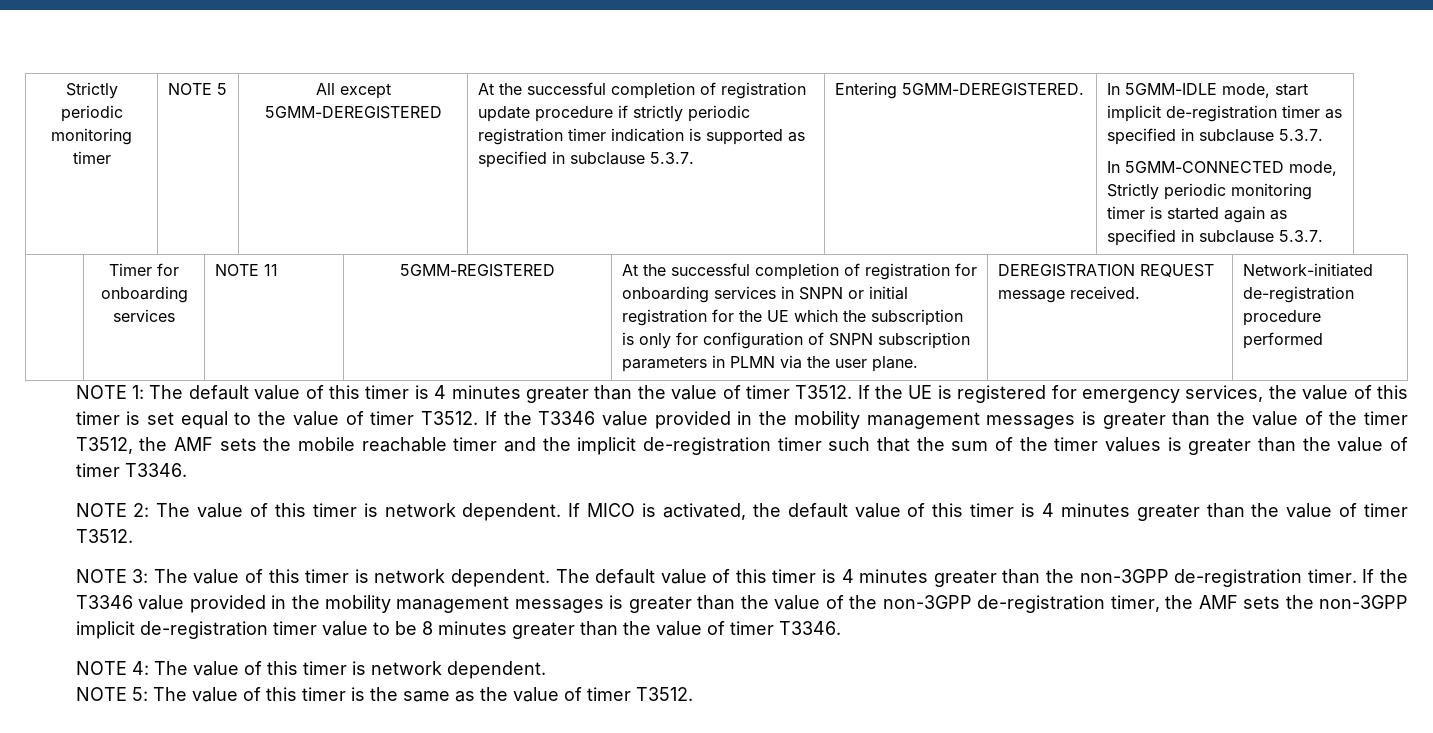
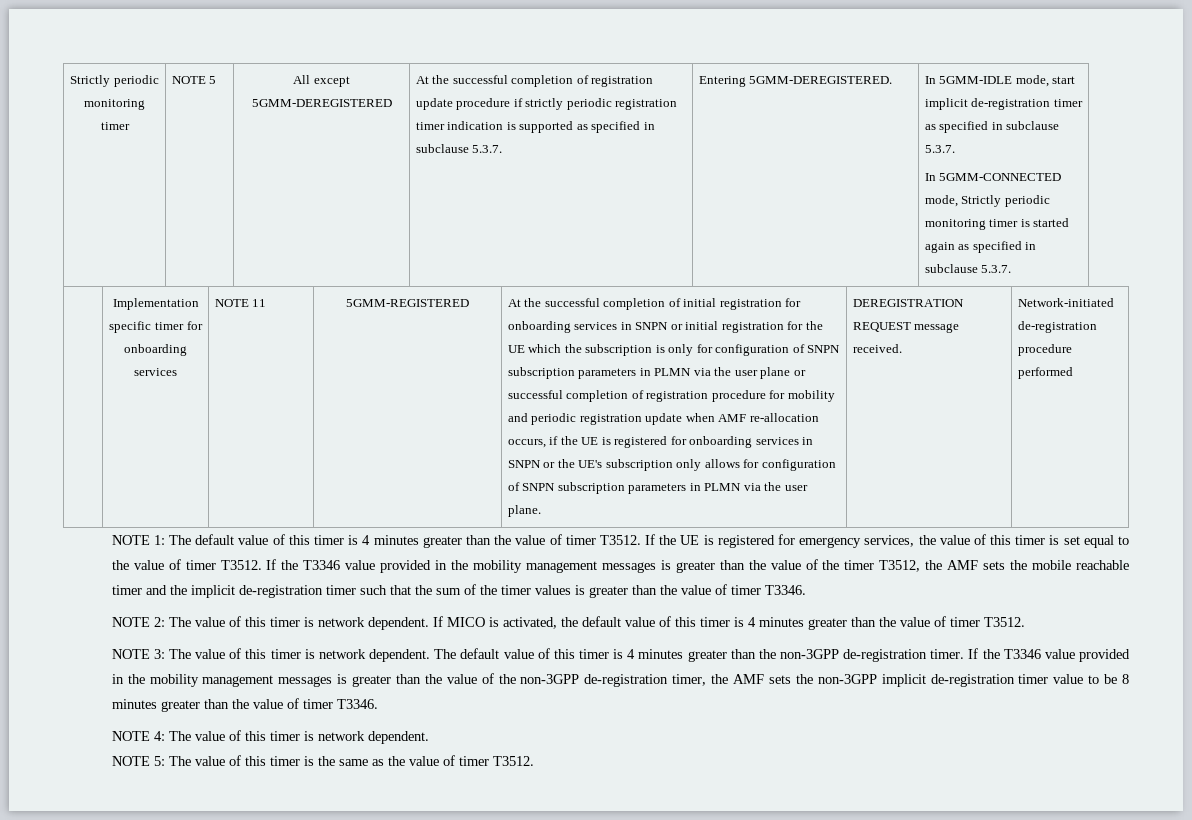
- Timer for onboarding services
+ Implementation specific timer for onboarding services
- At the successful completion of registration for onboarding services in SNPN or initial registration for the UE which the subscription is only for configuration of SNPN subscription parameters in PLMN via the user plane.
+ At the successful completion of initial registration for onboarding services in SNPN or initial registration for the UE which the subscription is only for configuration of SNPN subscription parameters in PLMN via the user plane or successful completion of registration procedure for mobility and periodic registration update when AMF re-allocation occurs, if the UE is registered for onboarding services in SNPN or the UE's subscription only allows for configuration of SNPN subscription parameters in PLMN via the user plane.

